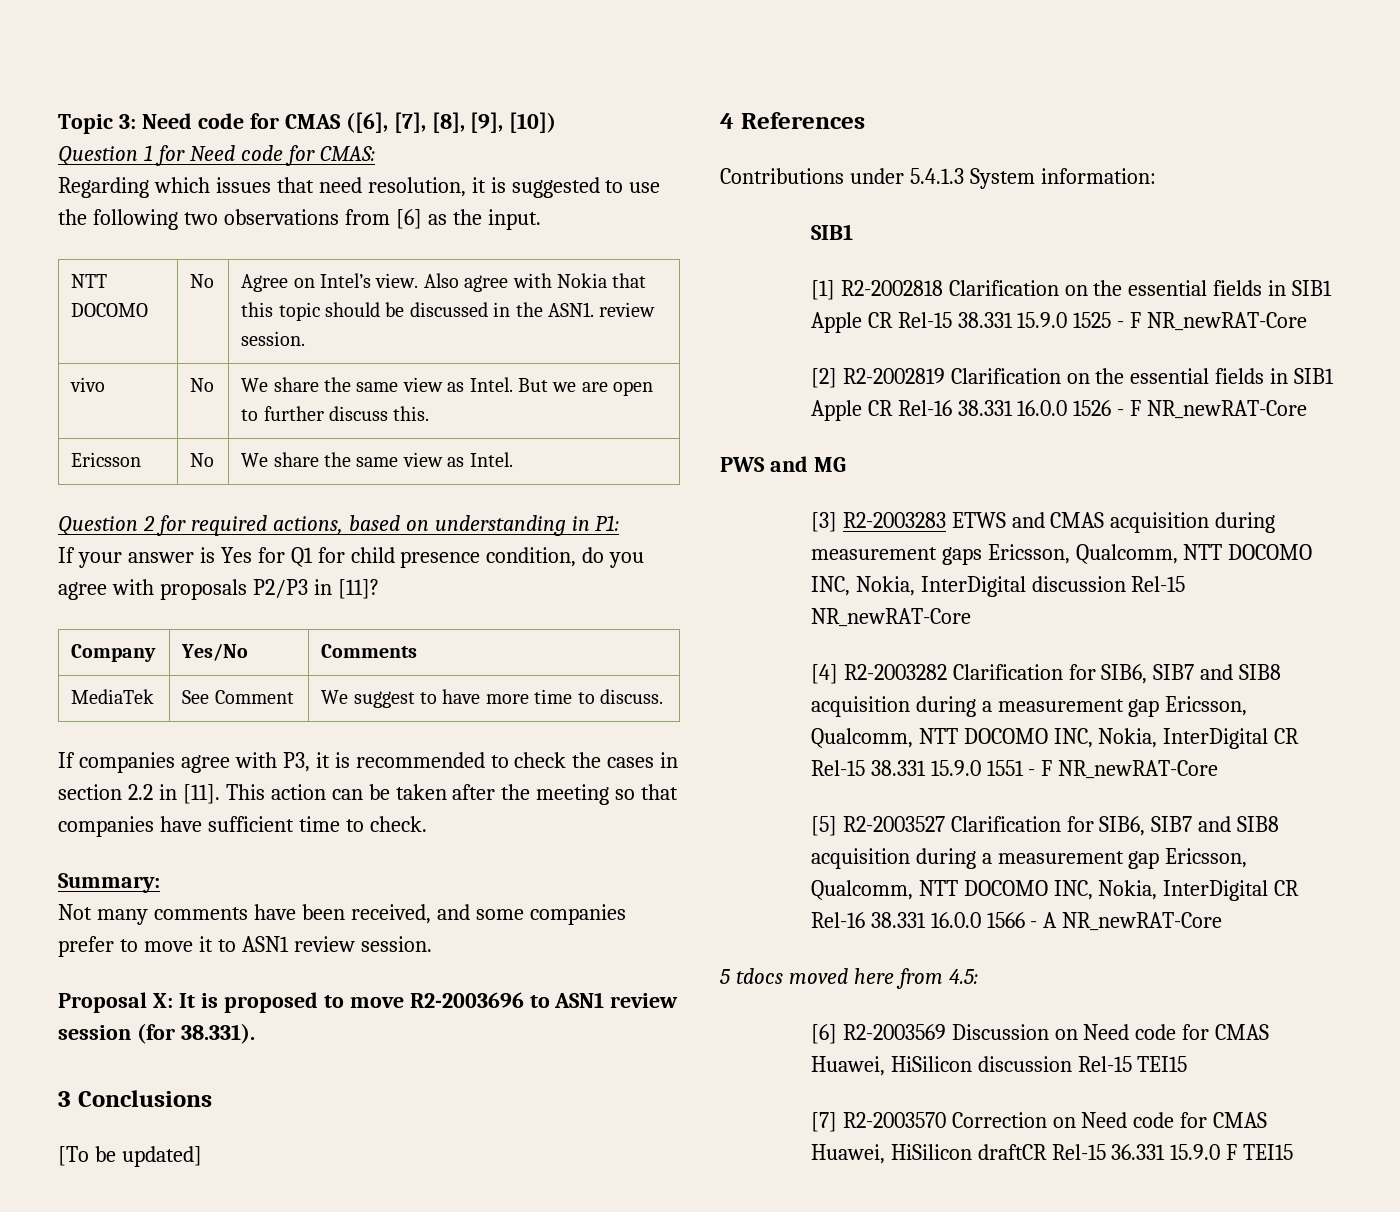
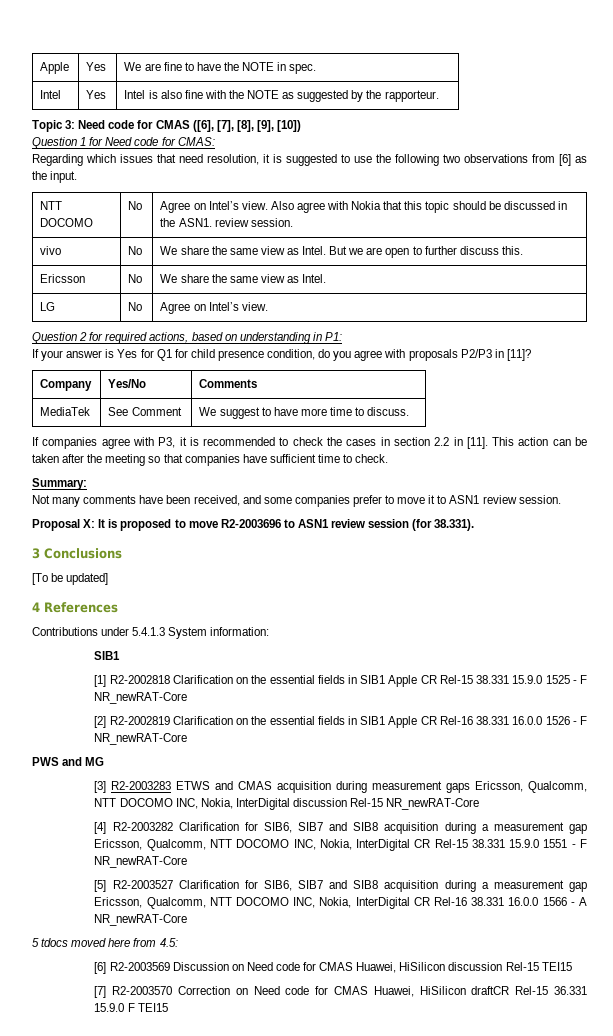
+ Apple | Yes | We are fine to have the NOTE in spec.
+ Intel | Yes | Intel is also fine with the NOTE as suggested by the rapporteur.
+ LG | No | Agree on Intel’s view.

